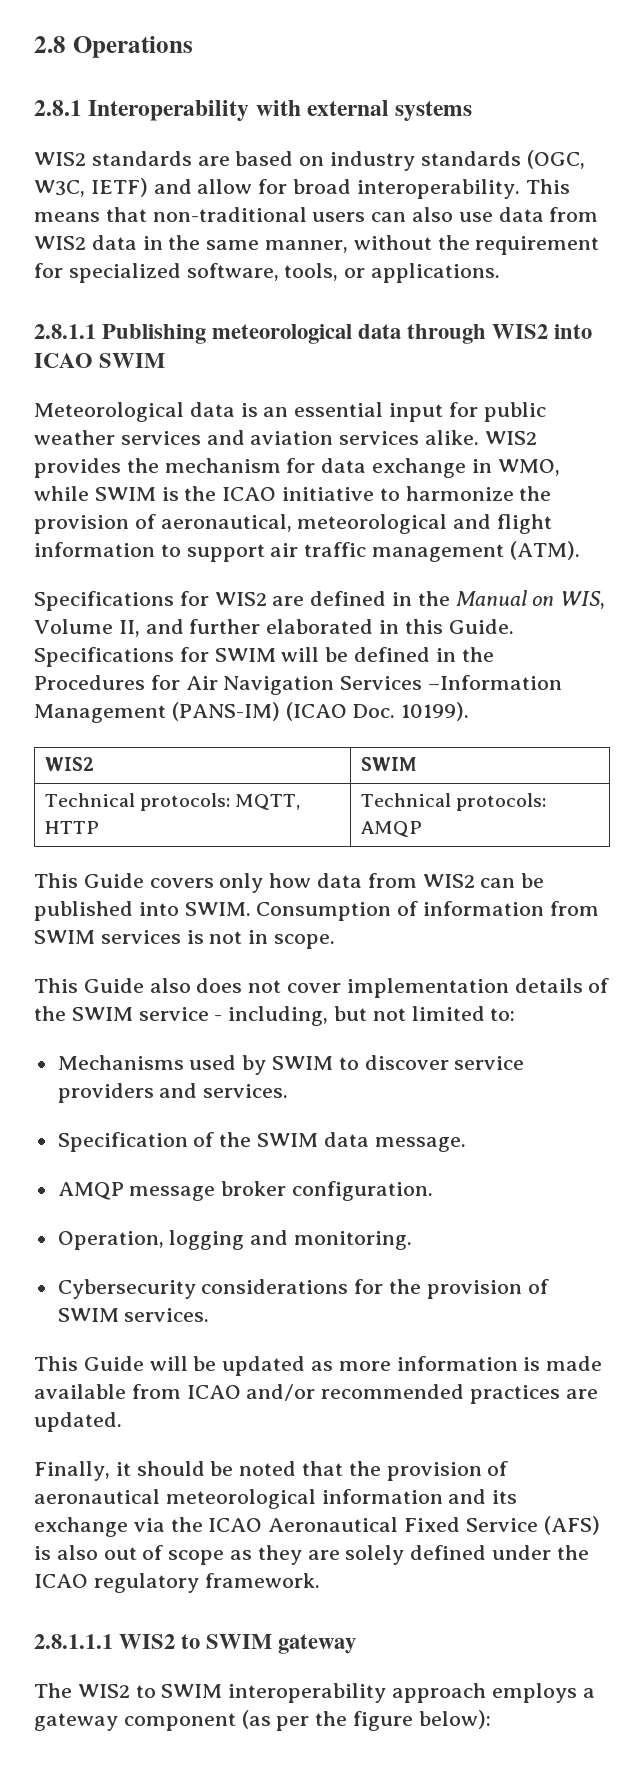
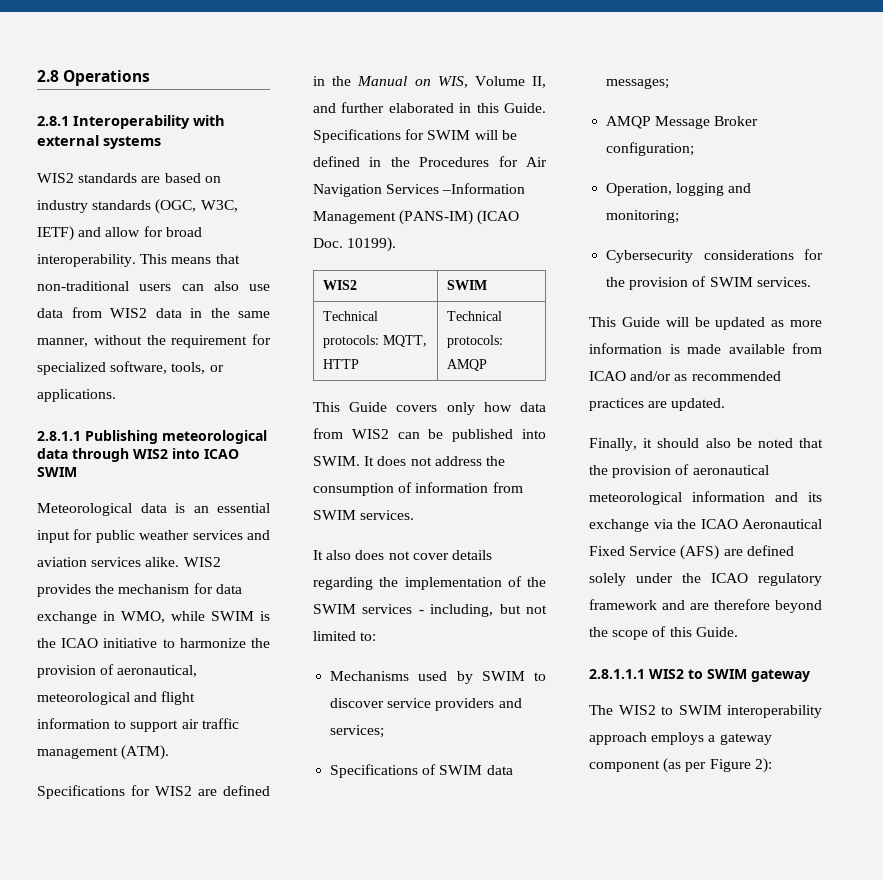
- Consumption of information from SWIM services is not in scope.
- This Guide also does not cover implementation details of the SWIM service - including, but not limited to:
+ It does not address the consumption of information from SWIM services.
+ It also does not cover details regarding the implementation of the SWIM services - including, but not limited to:
- Mechanisms used by SWIM to discover service providers and services.
- Specification of the SWIM data message.
- AMQP message broker configuration.
+ Mechanisms used by SWIM to discover service providers and services;
+ Specifications of SWIM data messages;
+ AMQP Message Broker configuration;
- Operation, logging and monitoring.
+ Operation, logging and monitoring;
- This Guide will be updated as more information is made available from ICAO and/or recommended practices are updated.
+ This Guide will be updated as more information is made available from ICAO and/or as recommended practices are updated.
- Finally, it should be noted that the provision of aeronautical meteorological information and its exchange via the ICAO Aeronautical Fixed Service (AFS) is also out of scope as they are solely defined under the ICAO regulatory framework.
+ Finally, it should also be noted that the provision of aeronautical meteorological information and its exchange via the ICAO Aeronautical Fixed Service (AFS) are defined solely under the ICAO regulatory framework and are therefore beyond the scope of this Guide.
- The WIS2 to SWIM interoperability approach employs a gateway component (as per the figure below):
+ The WIS2 to SWIM interoperability approach employs a gateway component (as per Figure 2):

